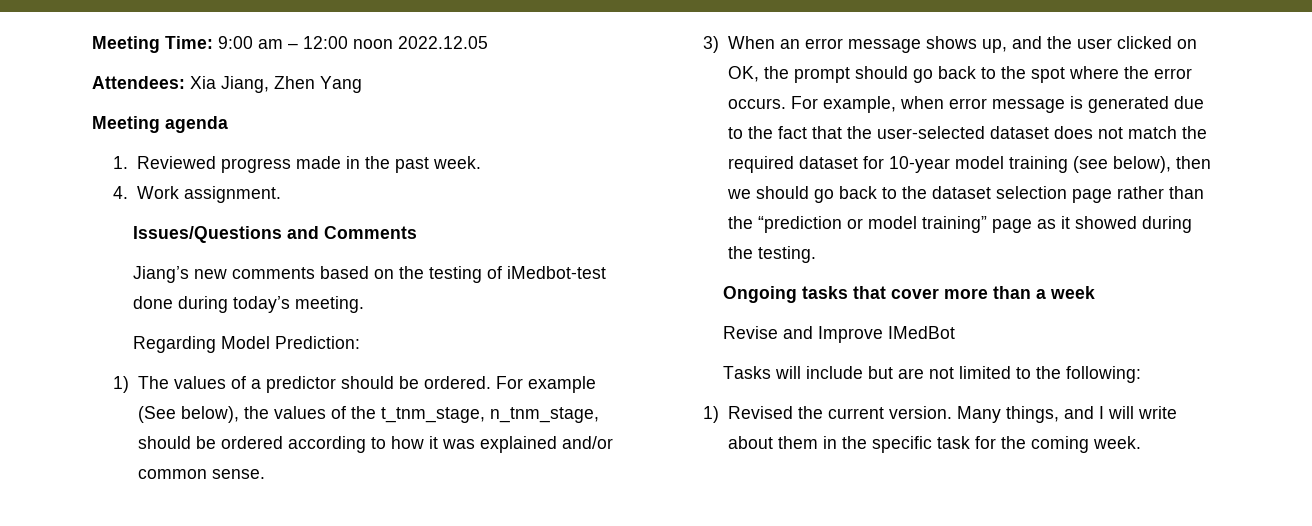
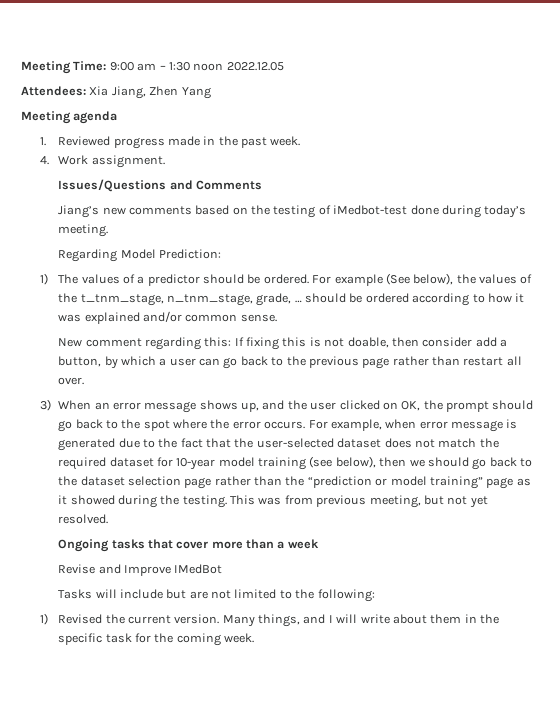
- Meeting Time: 9:00 am – 12:00 noon 2022.12.05
+ Meeting Time: 9:00 am – 1:30 noon 2022.12.05
- For example (See below), the values of the t_tnm_stage, n_tnm_stage, should be ordered according to how it was explained and/or common sense.
+ For example (See below), the values of the t_tnm_stage, n_tnm_stage, grade, … should be ordered according to how it was explained and/or common sense.
+ New comment regarding this: If fixing this is not doable, then consider add a button, by which a user can go back to the previous page rather than restart all over.
+ This was from previous meeting, but not yet resolved.

